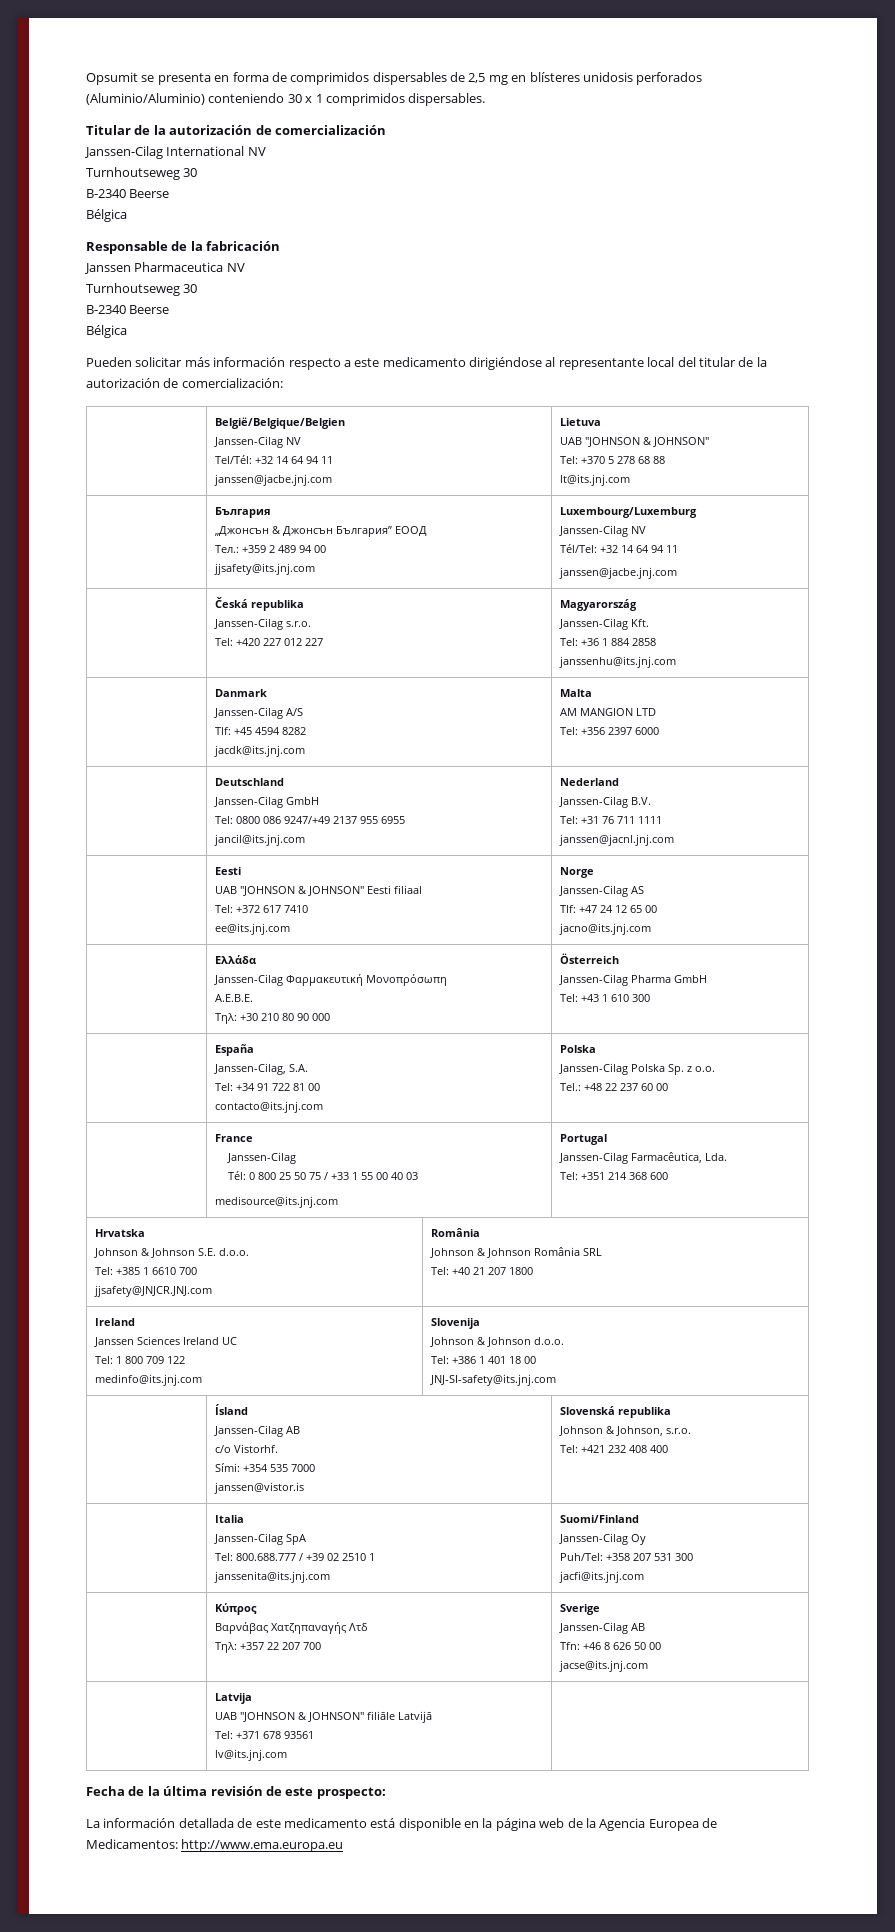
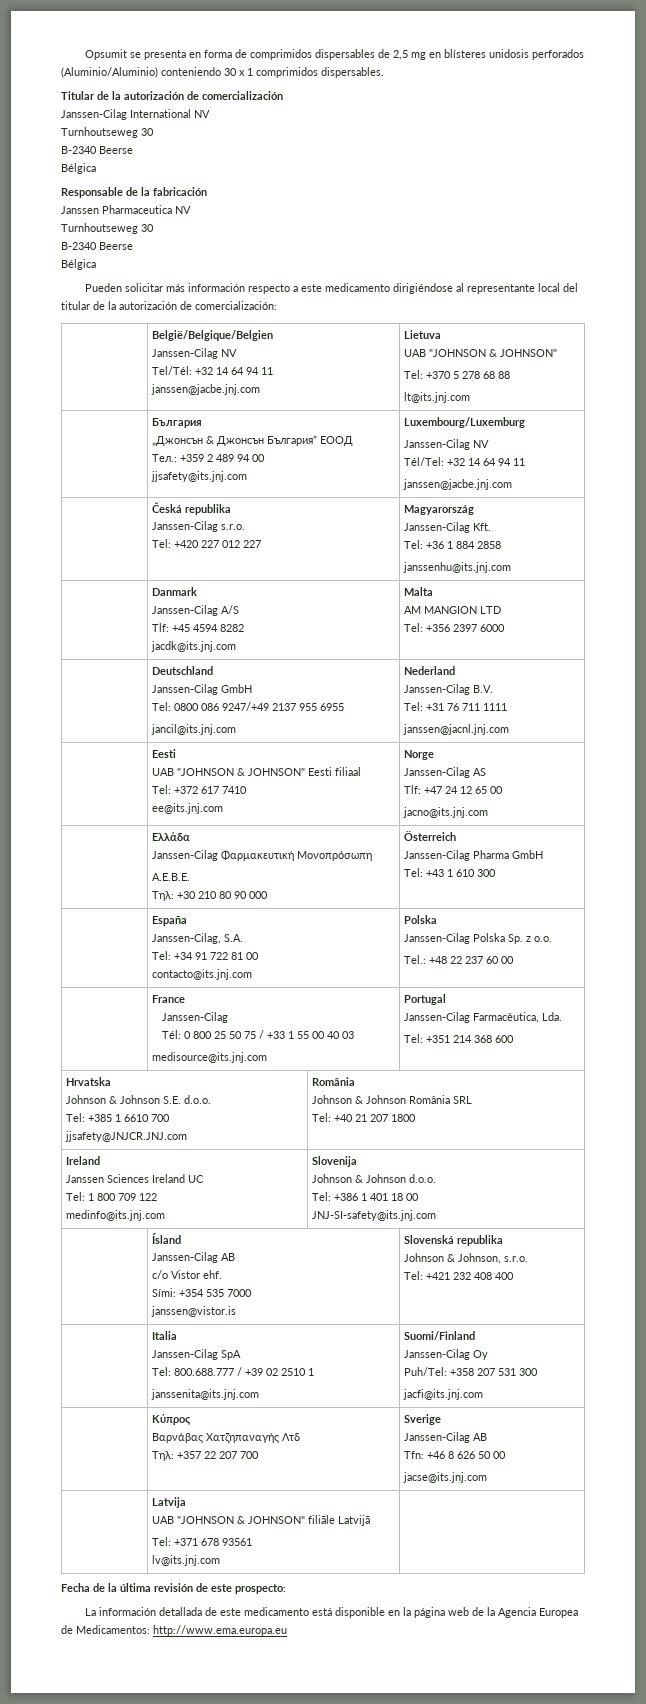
  | Ísland
  Janssen-Cilag AB
- c/o Vistorhf.
+ c/o Vistor ehf.

